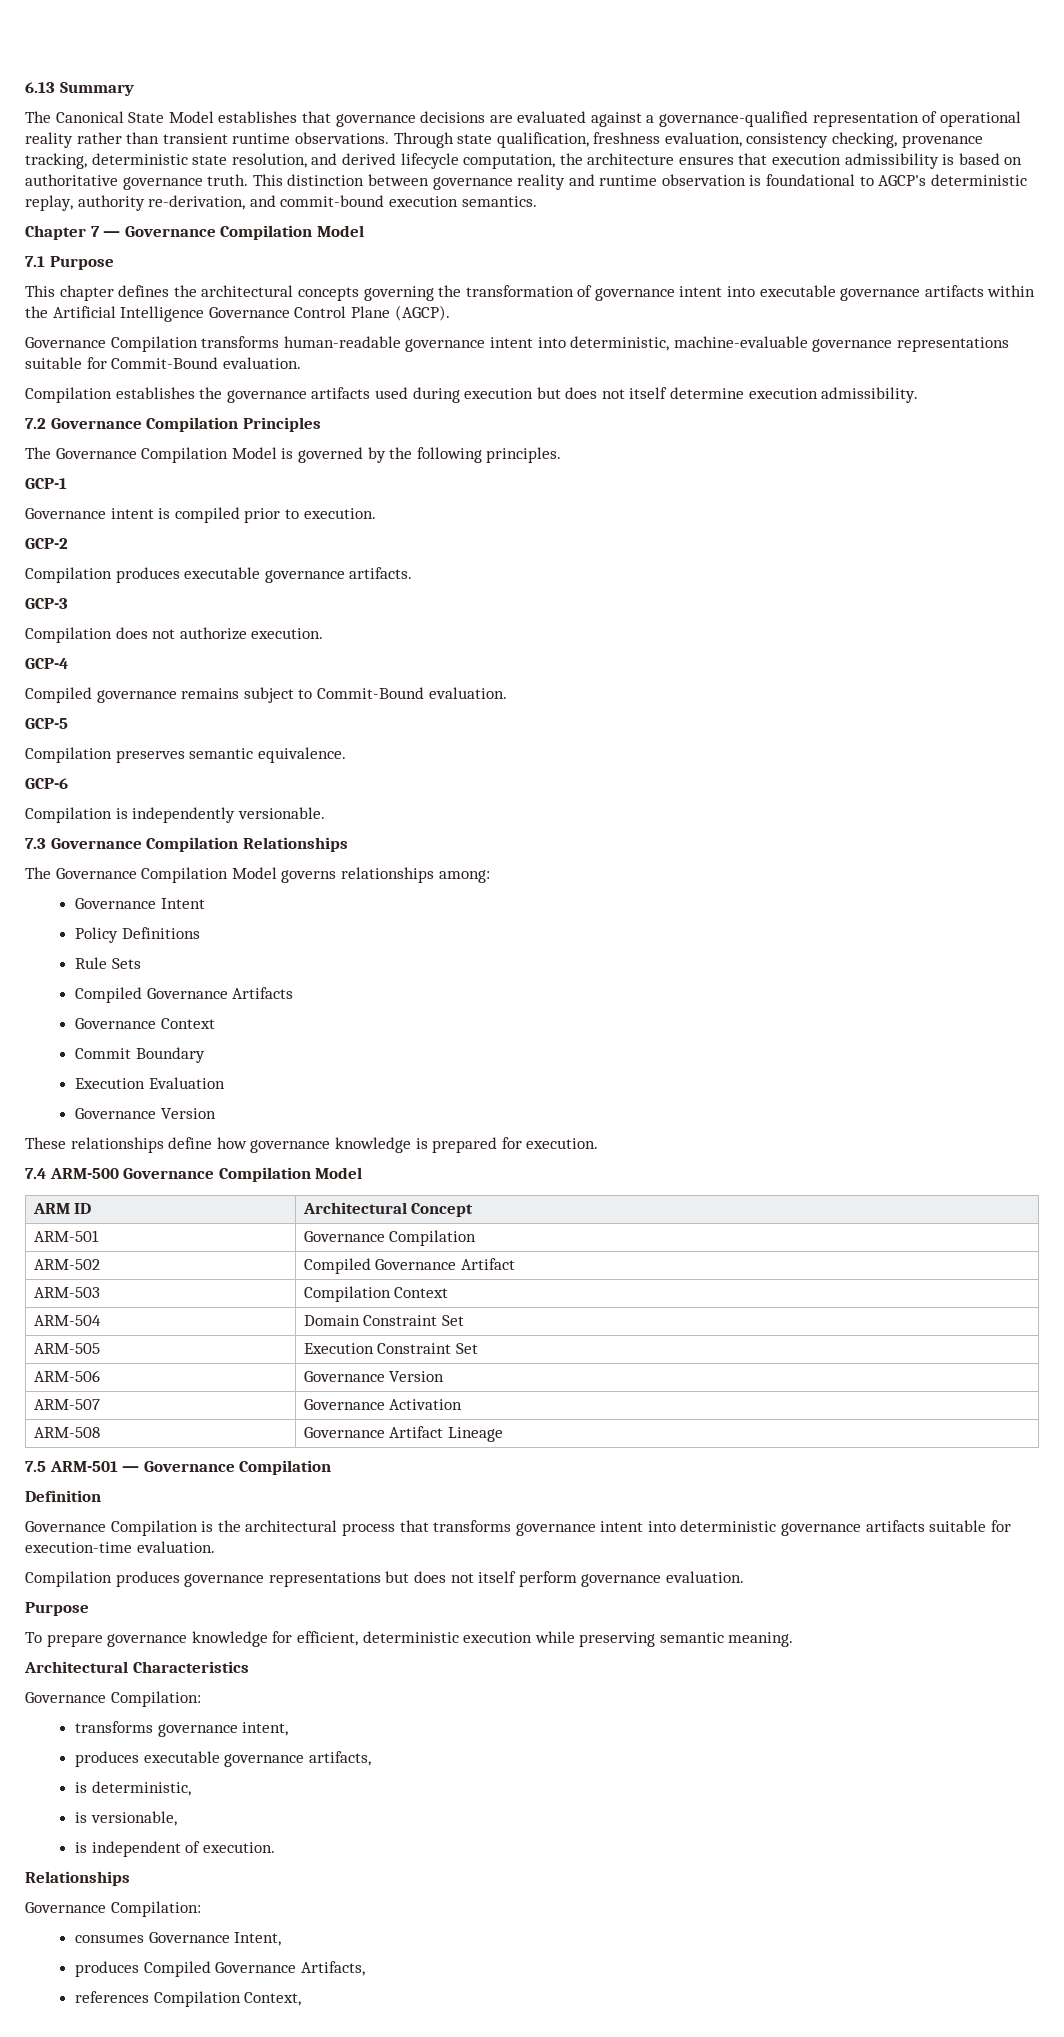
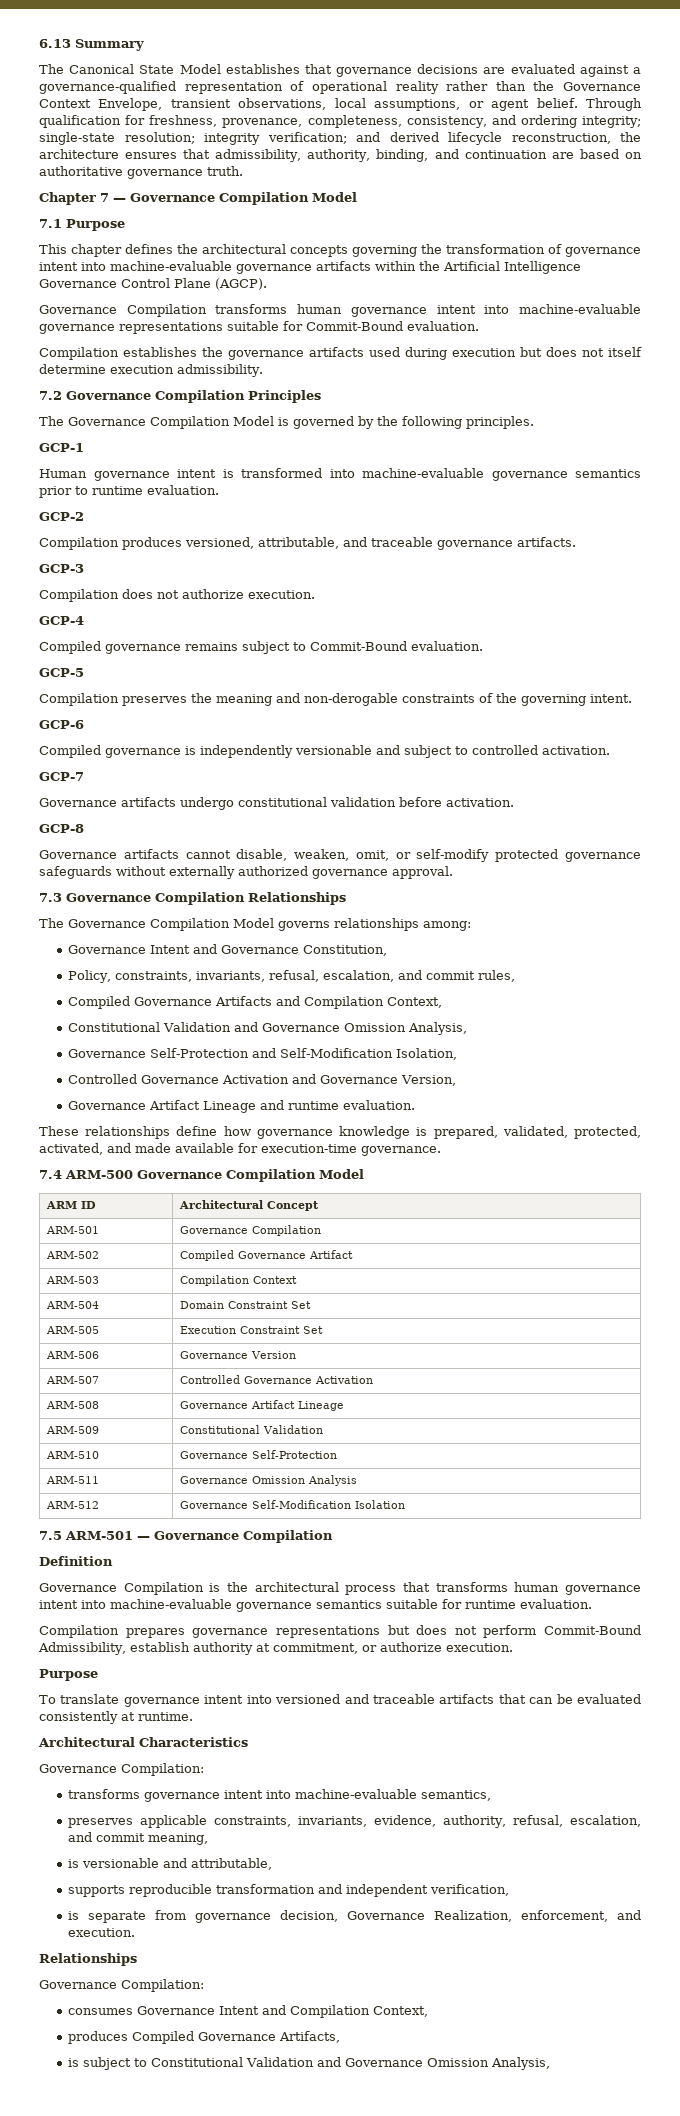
- The Canonical State Model establishes that governance decisions are evaluated against a governance-qualified representation of operational reality rather than transient runtime observations. Through state qualification, freshness evaluation, consistency checking, provenance tracking, deterministic state resolution, and derived lifecycle computation, the architecture ensures that execution admissibility is based on authoritative governance truth. This distinction between governance reality and runtime observation is foundational to AGCP's deterministic replay, authority re-derivation, and commit-bound execution semantics.
+ The Canonical State Model establishes that governance decisions are evaluated against a governance-qualified representation of operational reality rather than the Governance Context Envelope, transient observations, local assumptions, or agent belief. Through qualification for freshness, provenance, completeness, consistency, and ordering integrity; single-state resolution; integrity verification; and derived lifecycle reconstruction, the architecture ensures that admissibility, authority, binding, and continuation are based on authoritative governance truth.
- This chapter defines the architectural concepts governing the transformation of governance intent into executable governance artifacts within the Artificial Intelligence Governance Control Plane (AGCP).
+ This chapter defines the architectural concepts governing the transformation of governance intent into machine-evaluable governance artifacts within the Artificial Intelligence Governance Control Plane (AGCP).
- Governance Compilation transforms human-readable governance intent into deterministic, machine-evaluable governance representations suitable for Commit-Bound evaluation.
+ Governance Compilation transforms human governance intent into machine-evaluable governance representations suitable for Commit-Bound evaluation.
- Governance intent is compiled prior to execution.
+ Human governance intent is transformed into machine-evaluable governance semantics prior to runtime evaluation.
- Compilation produces executable governance artifacts.
+ Compilation produces versioned, attributable, and traceable governance artifacts.
- Compilation preserves semantic equivalence.
+ Compilation preserves the meaning and non-derogable constraints of the governing intent.
  GCP-6
- Compilation is independently versionable.
+ Compiled governance is independently versionable and subject to controlled activation.
+ GCP-7
+ Governance artifacts undergo constitutional validation before activation.
+ GCP-8
+ Governance artifacts cannot disable, weaken, omit, or self-modify protected governance safeguards without externally authorized governance approval.
- Governance Intent
- Policy Definitions
- Rule Sets
- Compiled Governance Artifacts
- Governance Context
- Commit Boundary
- Execution Evaluation
- Governance Version
+ Governance Intent and Governance Constitution,
+ Policy, constraints, invariants, refusal, escalation, and commit rules,
+ Compiled Governance Artifacts and Compilation Context,
+ Constitutional Validation and Governance Omission Analysis,
+ Governance Self-Protection and Self-Modification Isolation,
+ Controlled Governance Activation and Governance Version,
+ Governance Artifact Lineage and runtime evaluation.
- These relationships define how governance knowledge is prepared for execution.
+ These relationships define how governance knowledge is prepared, validated, protected, activated, and made available for execution-time governance.
- ARM-507 | Governance Activation
+ ARM-507 | Controlled Governance Activation
+ ARM-509 | Constitutional Validation
+ ARM-510 | Governance Self-Protection
+ ARM-511 | Governance Omission Analysis
+ ARM-512 | Governance Self-Modification Isolation
- Governance Compilation is the architectural process that transforms governance intent into deterministic governance artifacts suitable for execution-time evaluation.
- Compilation produces governance representations but does not itself perform governance evaluation.
+ Governance Compilation is the architectural process that transforms human governance intent into machine-evaluable governance semantics suitable for runtime evaluation.
+ Compilation prepares governance representations but does not perform Commit-Bound Admissibility, establish authority at commitment, or authorize execution.
  Purpose
- To prepare governance knowledge for efficient, deterministic execution while preserving semantic meaning.
+ To translate governance intent into versioned and traceable artifacts that can be evaluated consistently at runtime.
- transforms governance intent,
- produces executable governance artifacts,
- is deterministic,
- is versionable,
- is independent of execution.
+ transforms governance intent into machine-evaluable semantics,
+ preserves applicable constraints, invariants, evidence, authority, refusal, escalation, and commit meaning,
+ is versionable and attributable,
+ supports reproducible transformation and independent verification,
+ is separate from governance decision, Governance Realization, enforcement, and execution.
- consumes Governance Intent,
+ consumes Governance Intent and Compilation Context,
- references Compilation Context,
+ is subject to Constitutional Validation and Governance Omission Analysis,

